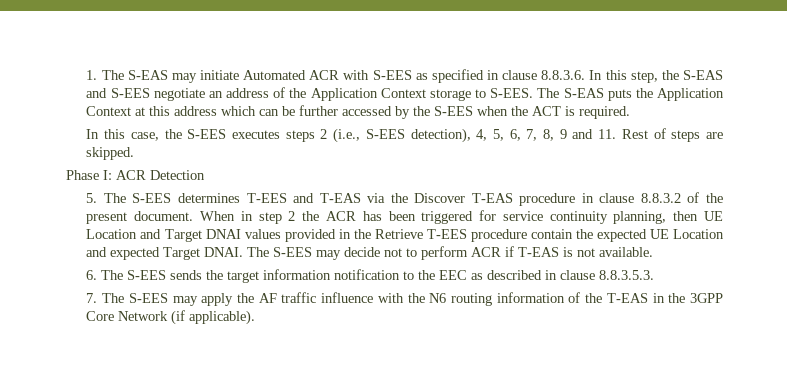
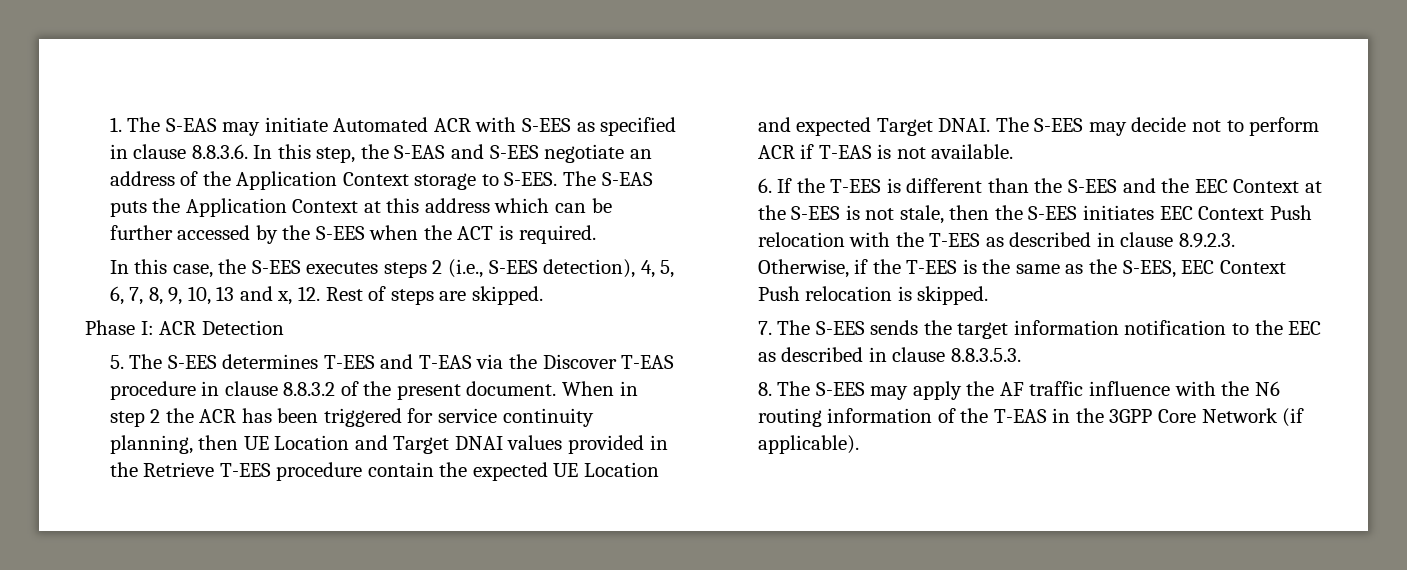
- In this case, the S-EES executes steps 2 (i.e., S-EES detection), 4, 5, 6, 7, 8, 9 and 11. Rest of steps are skipped.
+ In this case, the S-EES executes steps 2 (i.e., S-EES detection), 4, 5, 6, 7, 8, 9, 10, 13 and x, 12. Rest of steps are skipped.
- 6. The S-EES sends the target information notification to the EEC as described in clause 8.8.3.5.3.
+ 6. If the T-EES is different than the S-EES and the EEC Context at the S-EES is not stale, then the S-EES initiates EEC Context Push relocation with the T-EES as described in clause 8.9.2.3. Otherwise, if the T-EES is the same as the S-EES, EEC Context Push relocation is skipped.
+ 7. The S-EES sends the target information notification to the EEC as described in clause 8.8.3.5.3.
- 7. The S-EES may apply the AF traffic influence with the N6 routing information of the T-EAS in the 3GPP Core Network (if applicable).
+ 8. The S-EES may apply the AF traffic influence with the N6 routing information of the T-EAS in the 3GPP Core Network (if applicable).

